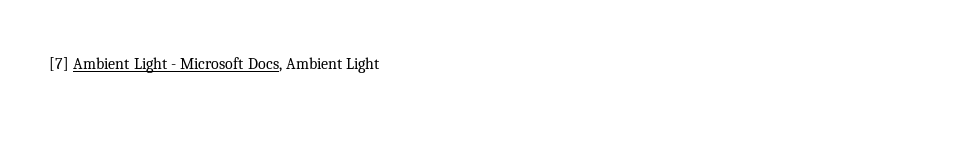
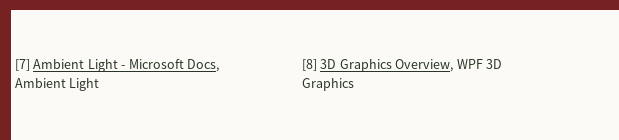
+ [8] 3D Graphics Overview, WPF 3D Graphics

